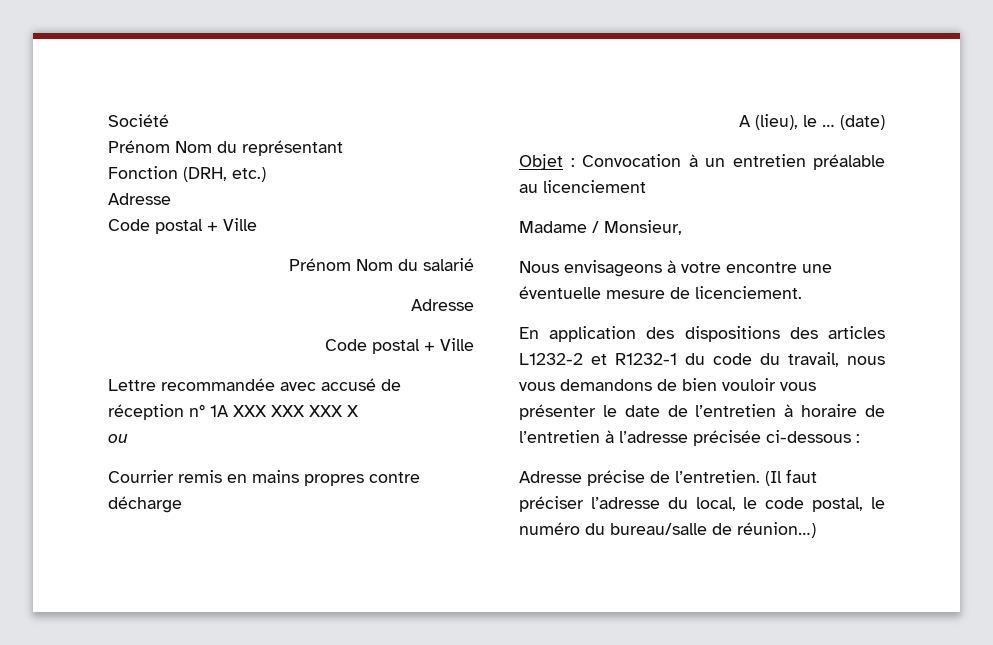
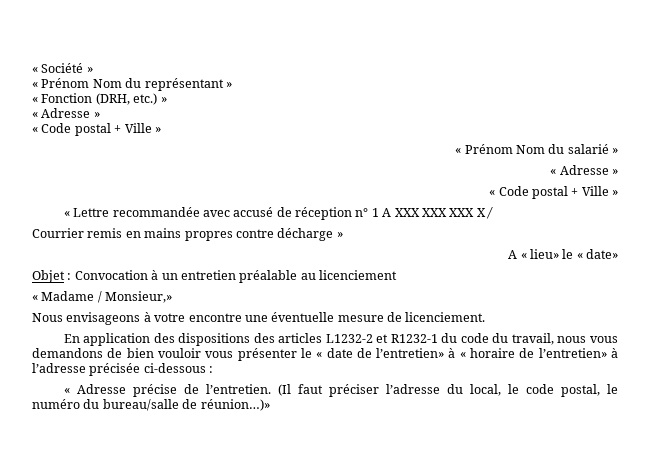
- Société
- Prénom Nom du représentant
- Fonction (DRH, etc.)
- Adresse
- Code postal + Ville
- Prénom Nom du salarié
- Adresse
- Code postal + Ville
- Lettre recommandée avec accusé de réception n° 1A XXX XXX XXX X
- ou
+ « Société »
+ « Prénom Nom du représentant »
+ « Fonction (DRH, etc.) »
+ « Adresse »
+ « Code postal + Ville »
+ « Prénom Nom du salarié »
+ « Adresse »
+ « Code postal + Ville »
+ « Lettre recommandée avec accusé de réception n° 1 A XXX XXX XXX X /
- Courrier remis en mains propres contre décharge
- A (lieu), le … (date)
+ Courrier remis en mains propres contre décharge »
+ A « lieu» le « date»
- Madame / Monsieur,
+ « Madame / Monsieur,»
- En application des dispositions des articles L1232-2 et R1232-1 du code du travail, nous vous demandons de bien vouloir vous présenter le date de l’entretien à horaire de l’entretien à l’adresse précisée ci-dessous :
+ En application des dispositions des articles L1232-2 et R1232-1 du code du travail, nous vous demandons de bien vouloir vous présenter le « date de l’entretien» à « horaire de l’entretien» à l’adresse précisée ci-dessous :
- Adresse précise de l’entretien.
+ « Adresse précise de l’entretien.
- (Il faut préciser l’adresse du local, le code postal, le numéro du bureau/salle de réunion…)
+ (Il faut préciser l’adresse du local, le code postal, le numéro du bureau/salle de réunion…)»

